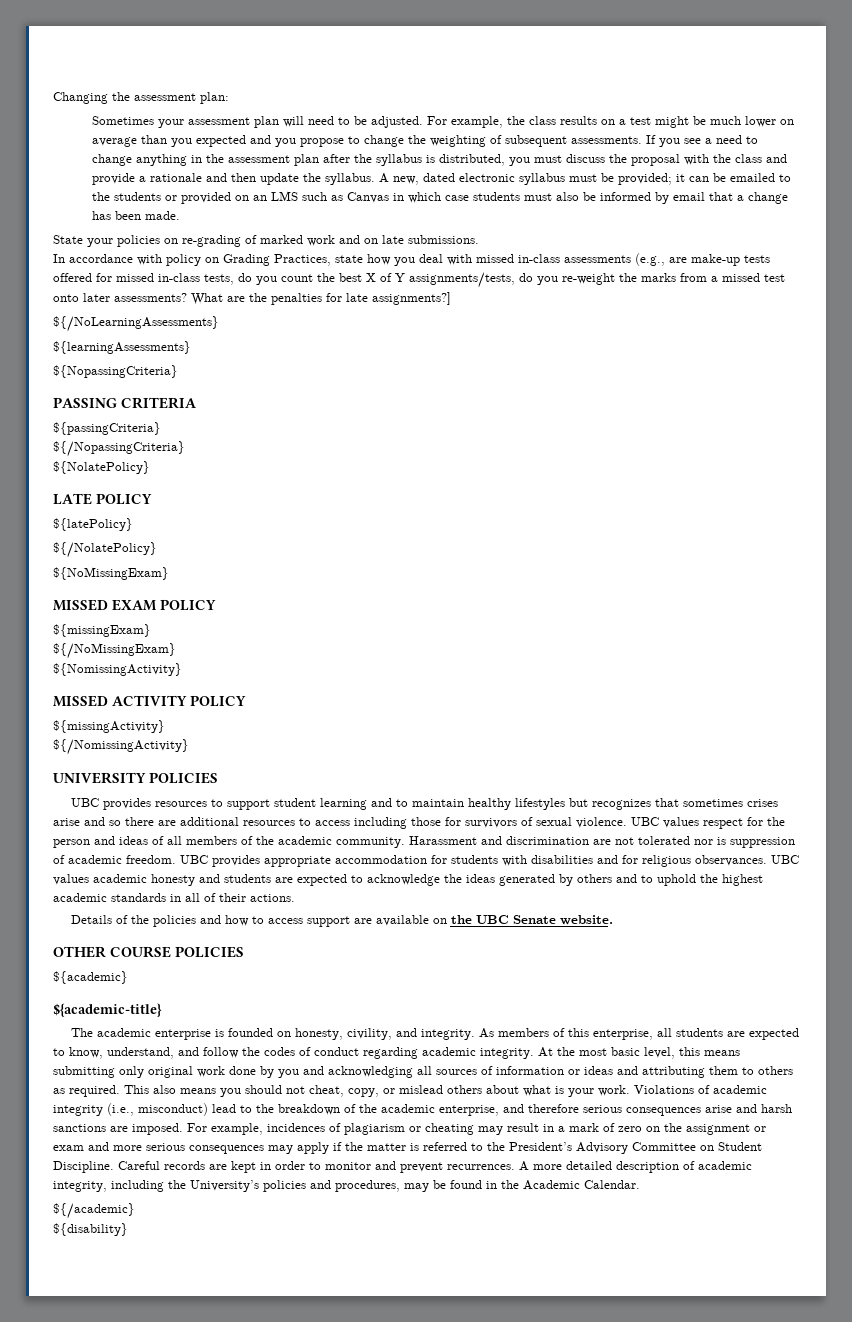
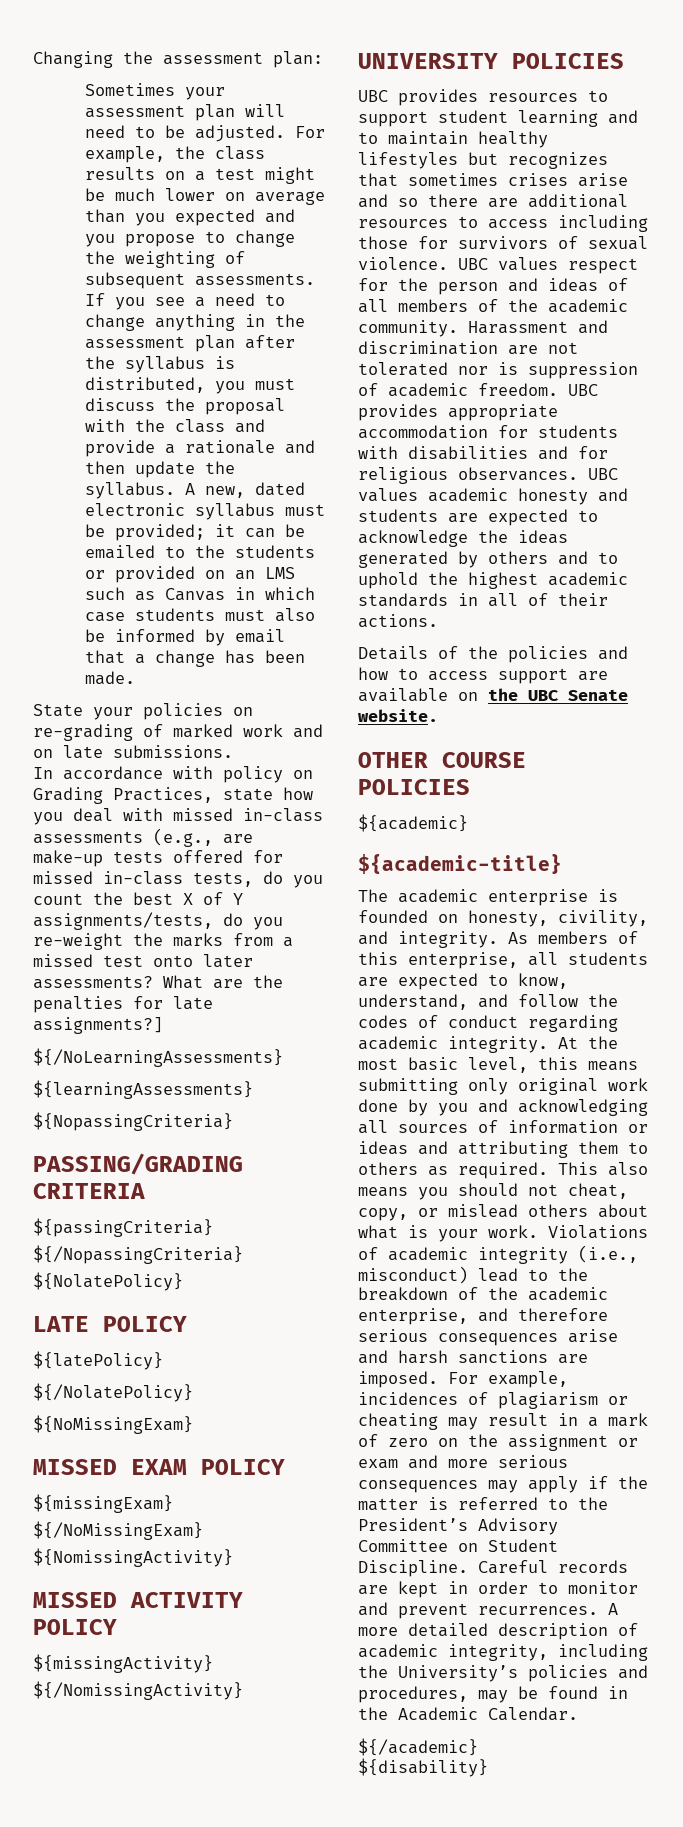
- PASSING CRITERIA
+ PASSING/GRADING CRITERIA

